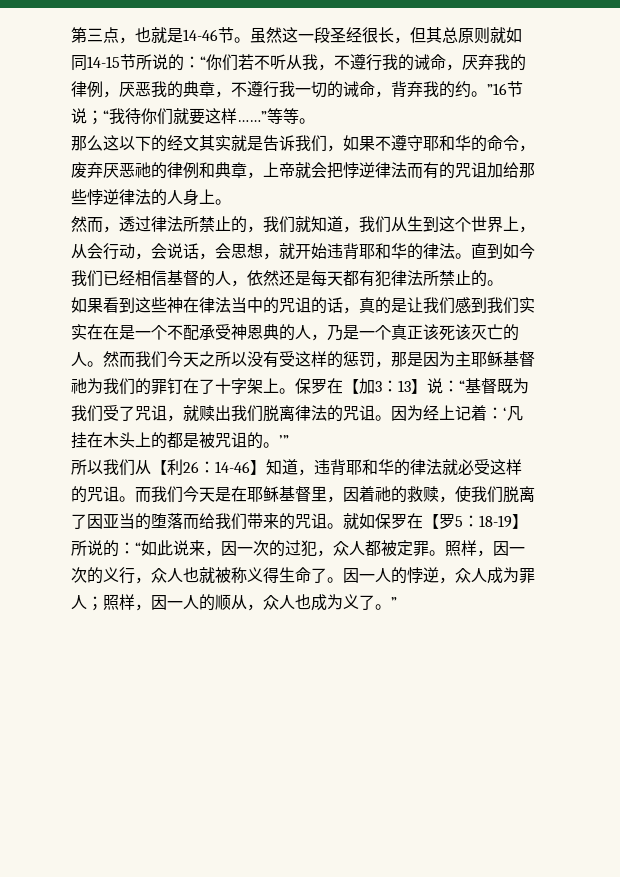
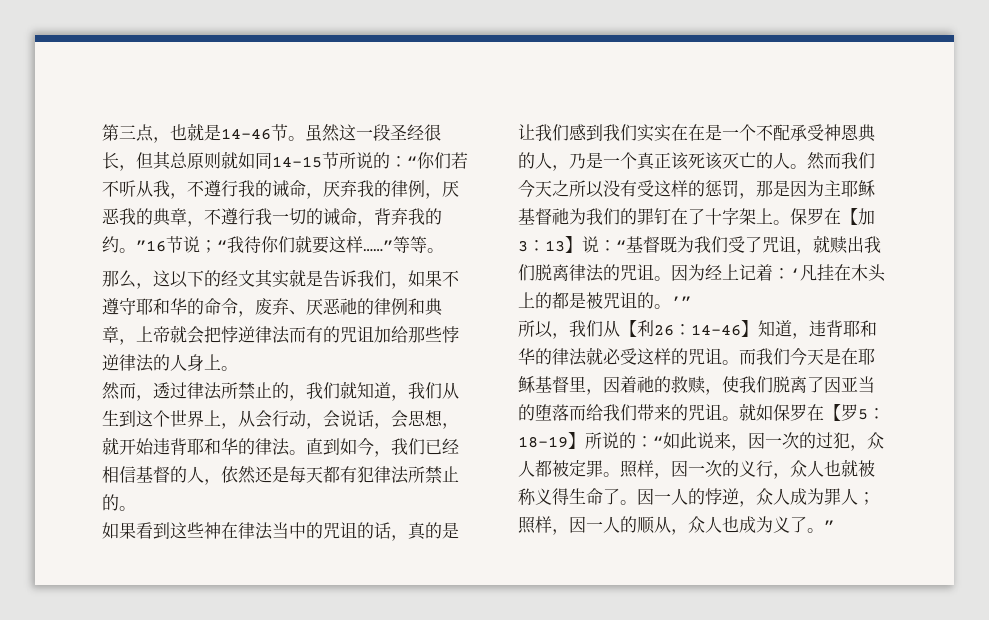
- 那么这以下的经文其实就是告诉我们，如果不遵守耶和华的命令，废弃厌恶祂的律例和典章，上帝就会把悖逆律法而有的咒诅加给那些悖逆律法的人身上。
+ 那么，这以下的经文其实就是告诉我们，如果不遵守耶和华的命令，废弃、厌恶祂的律例和典章，上帝就会把悖逆律法而有的咒诅加给那些悖逆律法的人身上。
- 直到如今我们已经相信基督的人，依然还是每天都有犯律法所禁止的。
+ 直到如今，我们已经相信基督的人，依然还是每天都有犯律法所禁止的。
- 所以我们从【利26：14-46】知道，违背耶和华的律法就必受这样的咒诅。
+ 所以，我们从【利26：14-46】知道，违背耶和华的律法就必受这样的咒诅。

